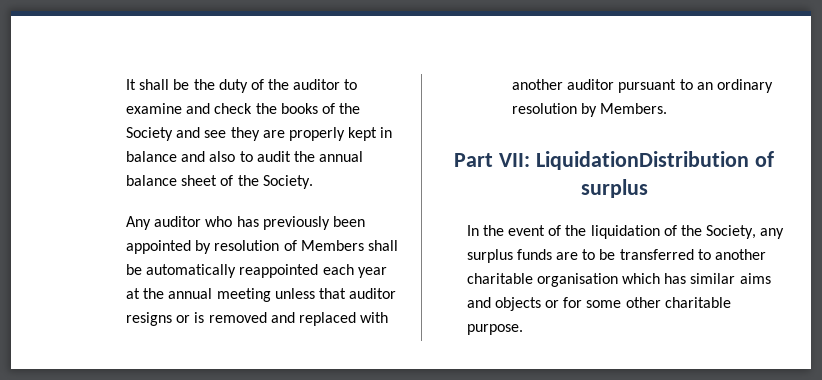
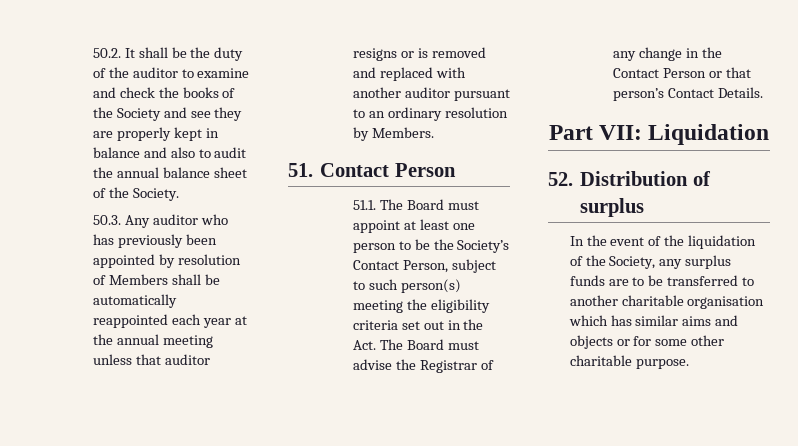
- It shall be the duty of the auditor to examine and check the books of the Society and see they are properly kept in balance and also to audit the annual balance sheet of the Society.
+ 50.2. It shall be the duty of the auditor to examine and check the books of the Society and see they are properly kept in balance and also to audit the annual balance sheet of the Society.
- Any auditor who has previously been appointed by resolution of Members shall be automatically reappointed each year at the annual meeting unless that auditor resigns or is removed and replaced with another auditor pursuant to an ordinary resolution by Members.
+ 50.3. Any auditor who has previously been appointed by resolution of Members shall be automatically reappointed each year at the annual meeting unless that auditor resigns or is removed and replaced with another auditor pursuant to an ordinary resolution by Members.
+ 51. Contact Person
+ 51.1. The Board must appoint at least one person to be the Society’s Contact Person, subject to such person(s) meeting the eligibility criteria set out in the Act. The Board must advise the Registrar of any change in the Contact Person or that person’s Contact Details.
- Part VII: LiquidationDistribution of surplus
+ Part VII: Liquidation
+ 52. Distribution of surplus

